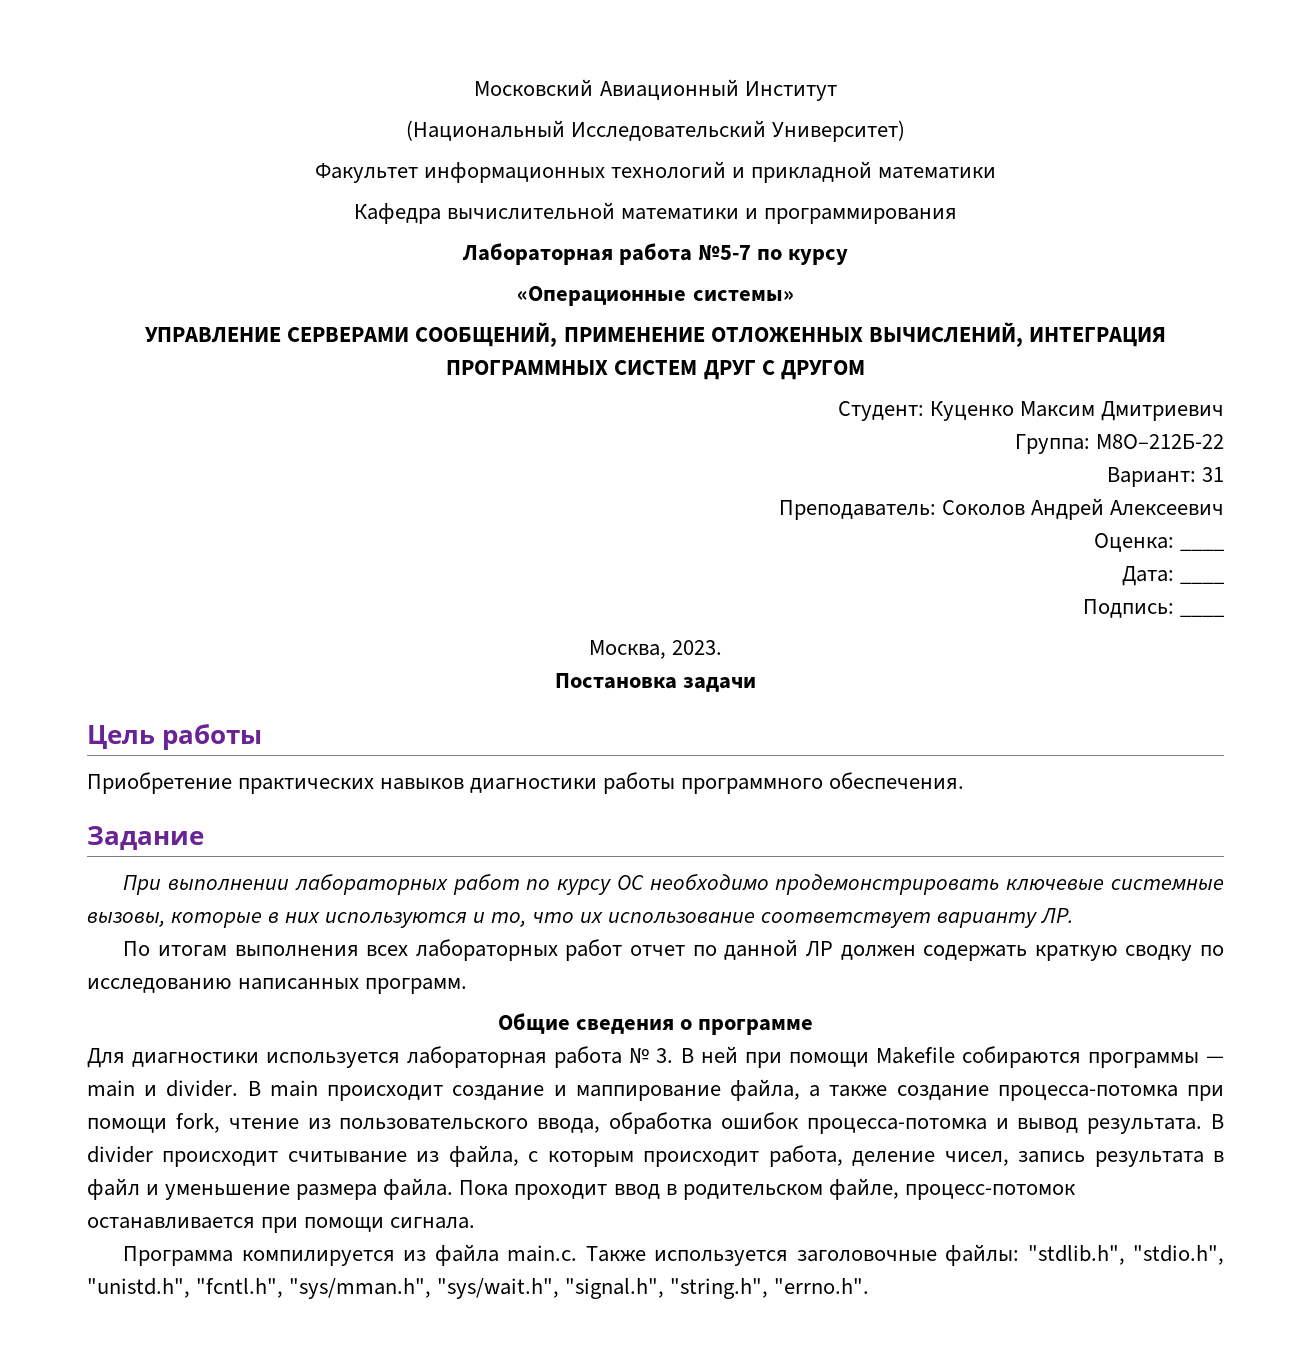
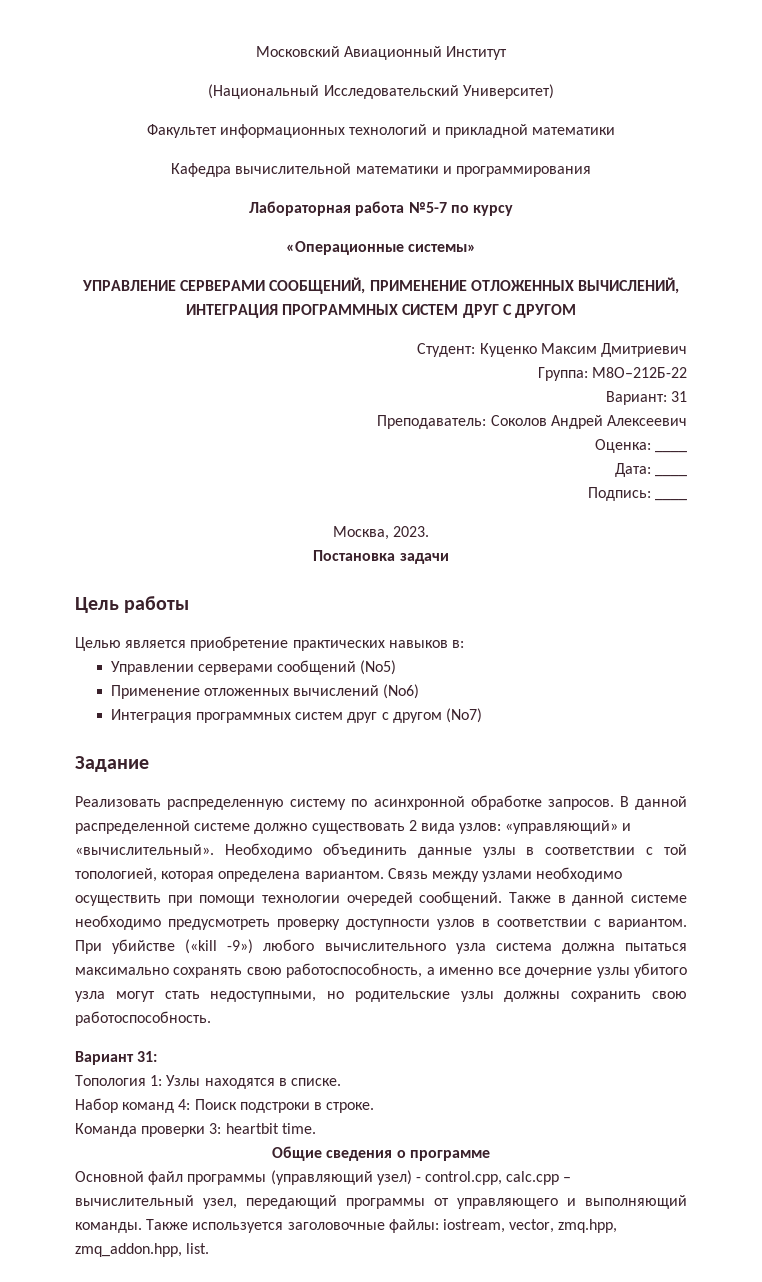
- Приобретение практических навыков диагностики работы программного обеспечения.
+ Целью является приобретение практических навыков в:
+ Управлении серверами сообщений (No5)
+ Применение отложенных вычислений (No6)
+ Интеграция программных систем друг с другом (No7)
  Задание
- При выполнении лабораторных работ по курсу ОС необходимо продемонстрировать ключевые системные вызовы, которые в них используются и то, что их использование соответствует варианту ЛР.
- По итогам выполнения всех лабораторных работ отчет по данной ЛР должен содержать краткую сводку по исследованию написанных программ.
+ Реализовать распределенную систему по асинхронной обработке запросов. В данной распределенной системе должно существовать 2 вида узлов: «управляющий» и «вычислительный». Необходимо объединить данные узлы в соответствии с той топологией, которая определена вариантом. Связь между узлами необходимо осуществить при помощи технологии очередей сообщений. Также в данной системе необходимо предусмотреть проверку доступности узлов в соответствии с вариантом. При убийстве («kill -9») любого вычислительного узла система должна пытаться максимально сохранять свою работоспособность, а именно все дочерние узлы убитого узла могут стать недоступными, но родительские узлы должны сохранить свою работоспособность.
+ Вариант 31:
+ Топология 1: Узлы находятся в списке.
+ Набор команд 4: Поиск подстроки в строке.
+ Команда проверки 3: heartbit time.
  Общие сведения о программе
- Для диагностики используется лабораторная работа № 3. В ней при помощи Makefile собираются программы — main и divider. В main происходит создание и маппирование файла, а также создание процесса-потомка при помощи fork, чтение из пользовательского ввода, обработка ошибок процесса-потомка и вывод результата. В divider происходит считывание из файла, с которым происходит работа, деление чисел, запись результата в файл и уменьшение размера файла. Пока проходит ввод в родительском файле, процесс-потомок останавливается при помощи сигнала.
- Программа компилируется из файла main.c. Также используется заголовочные файлы: "stdlib.h", "stdio.h", "unistd.h", "fcntl.h", "sys/mman.h", "sys/wait.h", "signal.h", "string.h", "errno.h".
+ Основной файл программы (управляющий узел) - control.cpp, calc.cpp – вычислительный узел, передающий программы от управляющего и выполняющий команды. Также используется заголовочные файлы: iostream, vector, zmq.hpp, zmq_addon.hpp, list.

